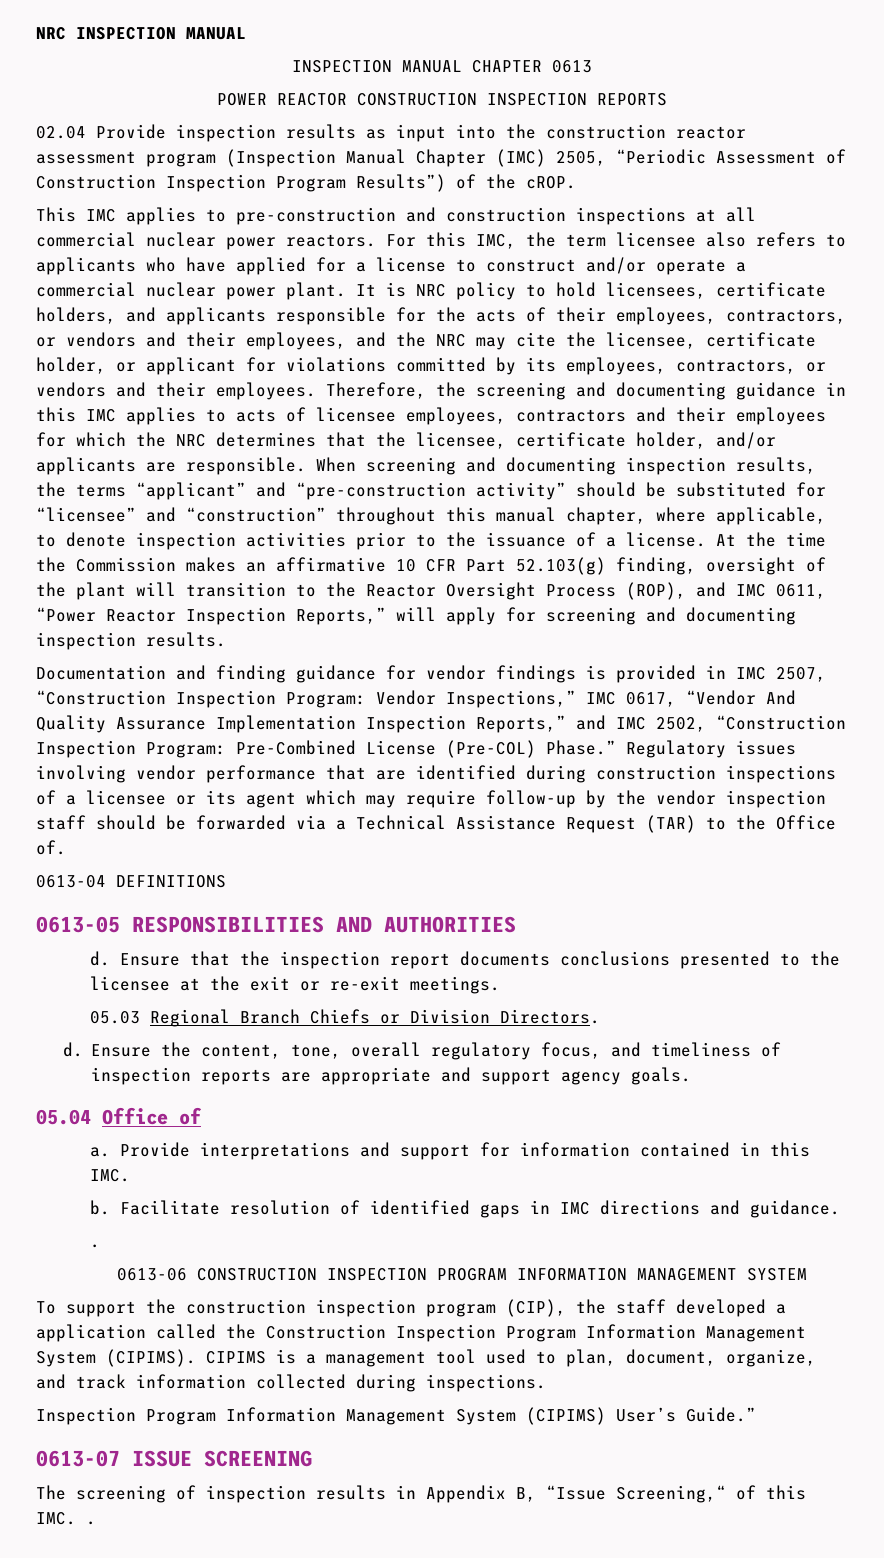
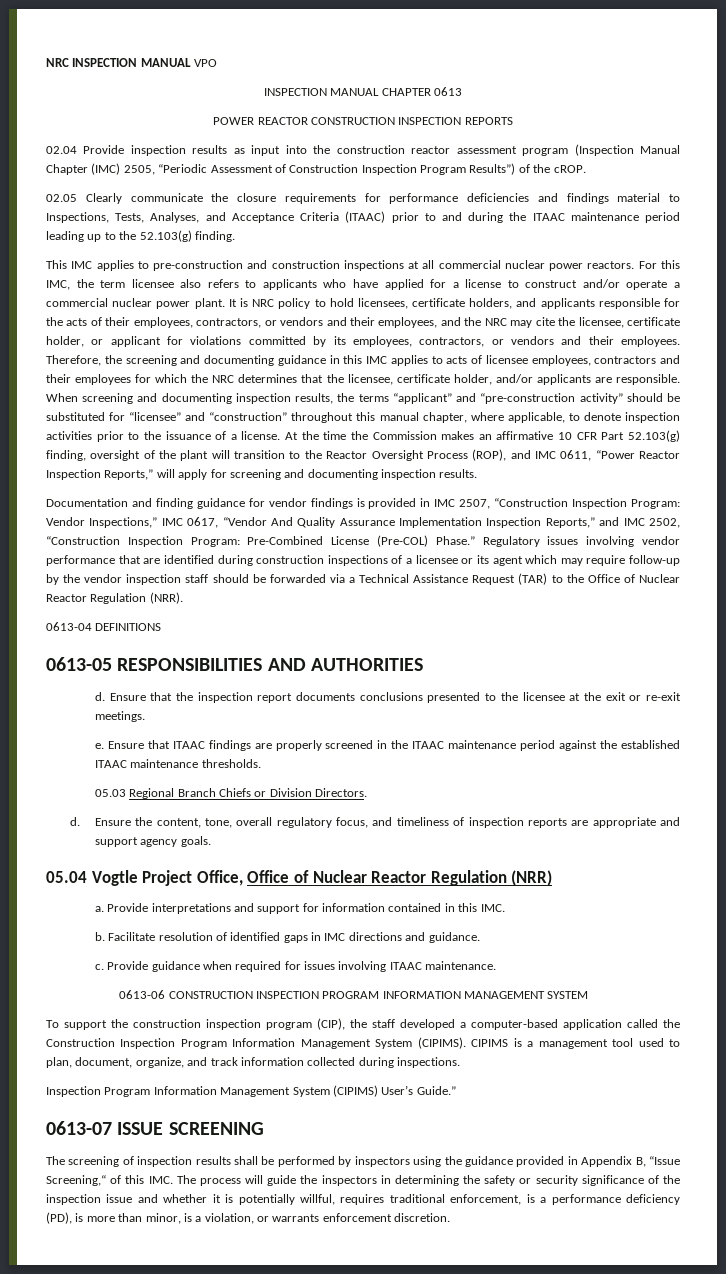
- NRC INSPECTION MANUAL
+ NRC INSPECTION MANUAL VPO
+ 02.05 Clearly communicate the closure requirements for performance deficiencies and findings material to Inspections, Tests, Analyses, and Acceptance Criteria (ITAAC) prior to and during the ITAAC maintenance period leading up to the 52.103(g) finding.
- Regulatory issues involving vendor performance that are identified during construction inspections of a licensee or its agent which may require follow-up by the vendor inspection staff should be forwarded via a Technical Assistance Request (TAR) to the Office of.
+ Regulatory issues involving vendor performance that are identified during construction inspections of a licensee or its agent which may require follow-up by the vendor inspection staff should be forwarded via a Technical Assistance Request (TAR) to the Office of Nuclear Reactor Regulation (NRR).
+ e. Ensure that ITAAC findings are properly screened in the ITAAC maintenance period against the established ITAAC maintenance thresholds.
- 05.04 Office of
+ 05.04 Vogtle Project Office, Office of Nuclear Reactor Regulation (NRR)
  Facilitate resolution of identified gaps in IMC directions and guidance.
- .
+ c. Provide guidance when required for issues involving ITAAC maintenance.
- To support the construction inspection program (CIP), the staff developed a application called the Construction Inspection Program Information Management System (CIPIMS).
+ To support the construction inspection program (CIP), the staff developed a computer-based application called the Construction Inspection Program Information Management System (CIPIMS).
- The screening of inspection results in Appendix B, “Issue Screening,“ of this IMC. .
+ The screening of inspection results shall be performed by inspectors using the guidance provided in Appendix B, “Issue Screening,“ of this IMC. The process will guide the inspectors in determining the safety or security significance of the inspection issue and whether it is potentially willful, requires traditional enforcement, is a performance deficiency (PD), is more than minor, is a violation, or warrants enforcement discretion.

